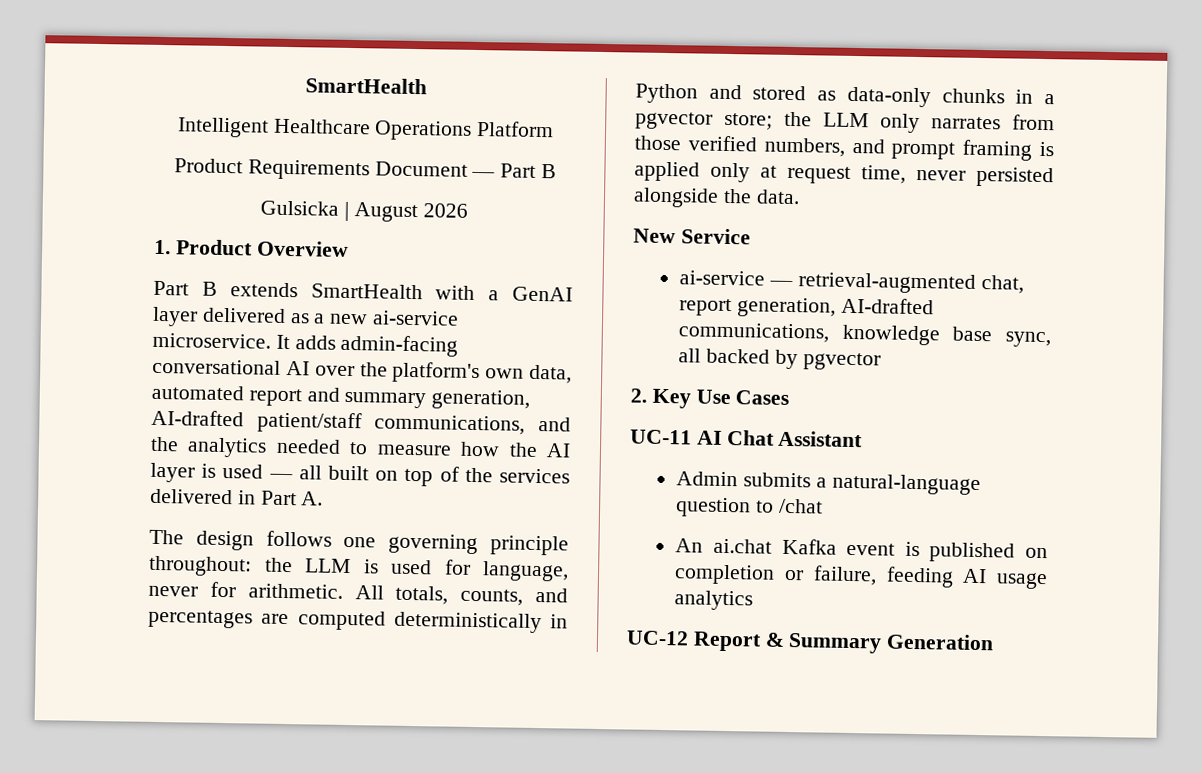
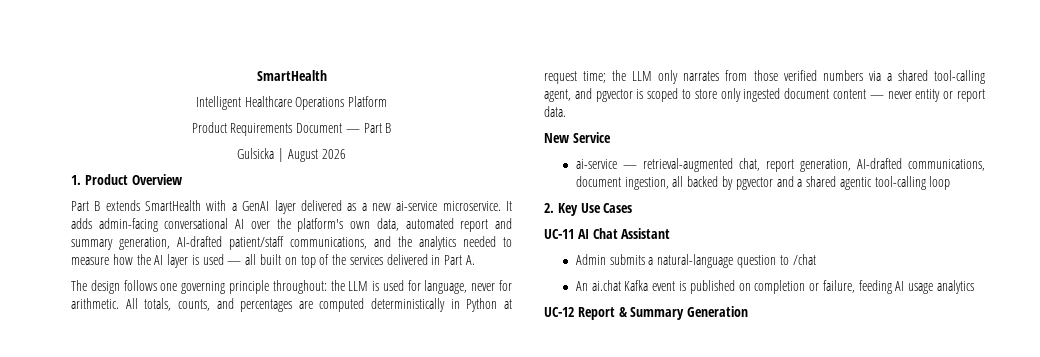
- All totals, counts, and percentages are computed deterministically in Python and stored as data-only chunks in a pgvector store; the LLM only narrates from those verified numbers, and prompt framing is applied only at request time, never persisted alongside the data.
+ All totals, counts, and percentages are computed deterministically in Python at request time; the LLM only narrates from those verified numbers via a shared tool-calling agent, and pgvector is scoped to store only ingested document content — never entity or report data.
- ai-service — retrieval-augmented chat, report generation, AI-drafted communications, knowledge base sync, all backed by pgvector
+ ai-service — retrieval-augmented chat, report generation, AI-drafted communications, document ingestion, all backed by pgvector and a shared agentic tool-calling loop

